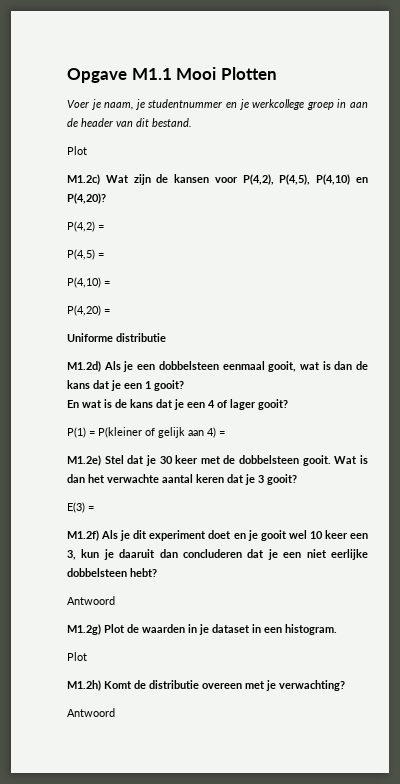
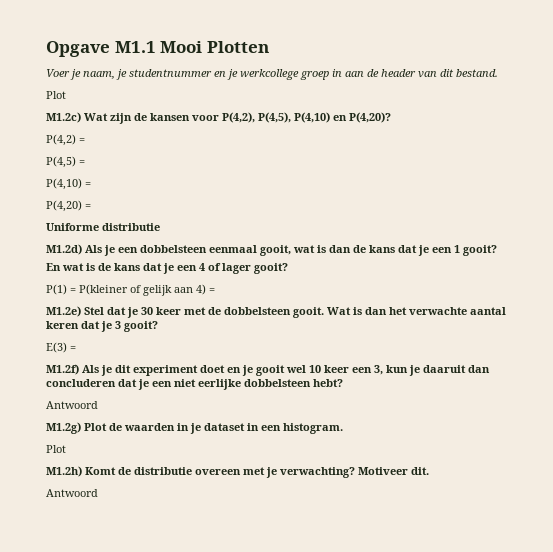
+ Motiveer dit.

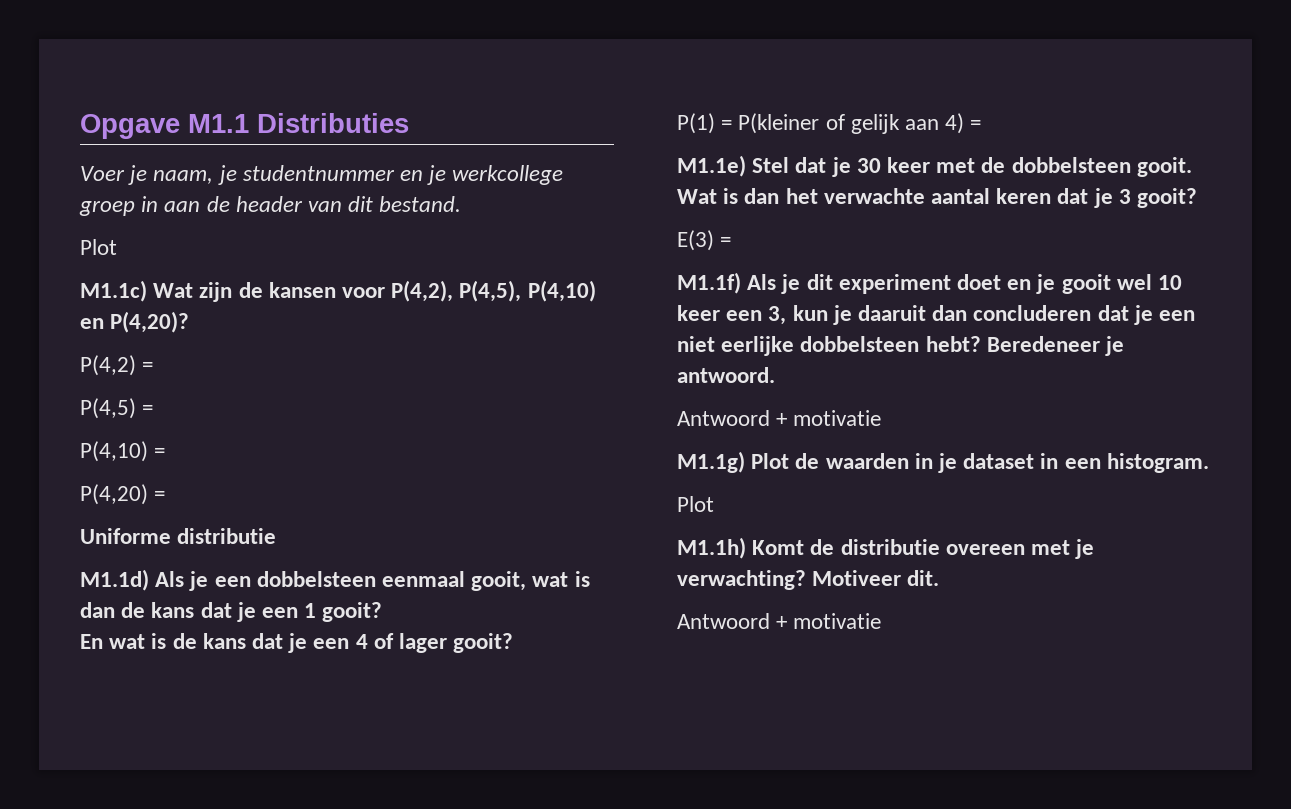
- Opgave M1.1 Mooi Plotten
+ Opgave M1.1 Distributies
- M1.2c) Wat zijn de kansen voor P(4,2), P(4,5), P(4,10) en P(4,20)?
+ M1.1c) Wat zijn de kansen voor P(4,2), P(4,5), P(4,10) en P(4,20)?
- M1.2d) Als je een dobbelsteen eenmaal gooit, wat is dan de kans dat je een 1 gooit?
+ M1.1d) Als je een dobbelsteen eenmaal gooit, wat is dan de kans dat je een 1 gooit?
- M1.2e) Stel dat je 30 keer met de dobbelsteen gooit.
+ M1.1e) Stel dat je 30 keer met de dobbelsteen gooit.
- M1.2f) Als je dit experiment doet en je gooit wel 10 keer een 3, kun je daaruit dan concluderen dat je een niet eerlijke dobbelsteen hebt?
- Antwoord
- M1.2g) Plot de waarden in je dataset in een histogram.
+ M1.1f) Als je dit experiment doet en je gooit wel 10 keer een 3, kun je daaruit dan concluderen dat je een niet eerlijke dobbelsteen hebt? Beredeneer je antwoord.
+ Antwoord + motivatie
+ M1.1g) Plot de waarden in je dataset in een histogram.
- M1.2h) Komt de distributie overeen met je verwachting?
+ M1.1h) Komt de distributie overeen met je verwachting?
  Motiveer dit.
- Antwoord
+ Antwoord + motivatie

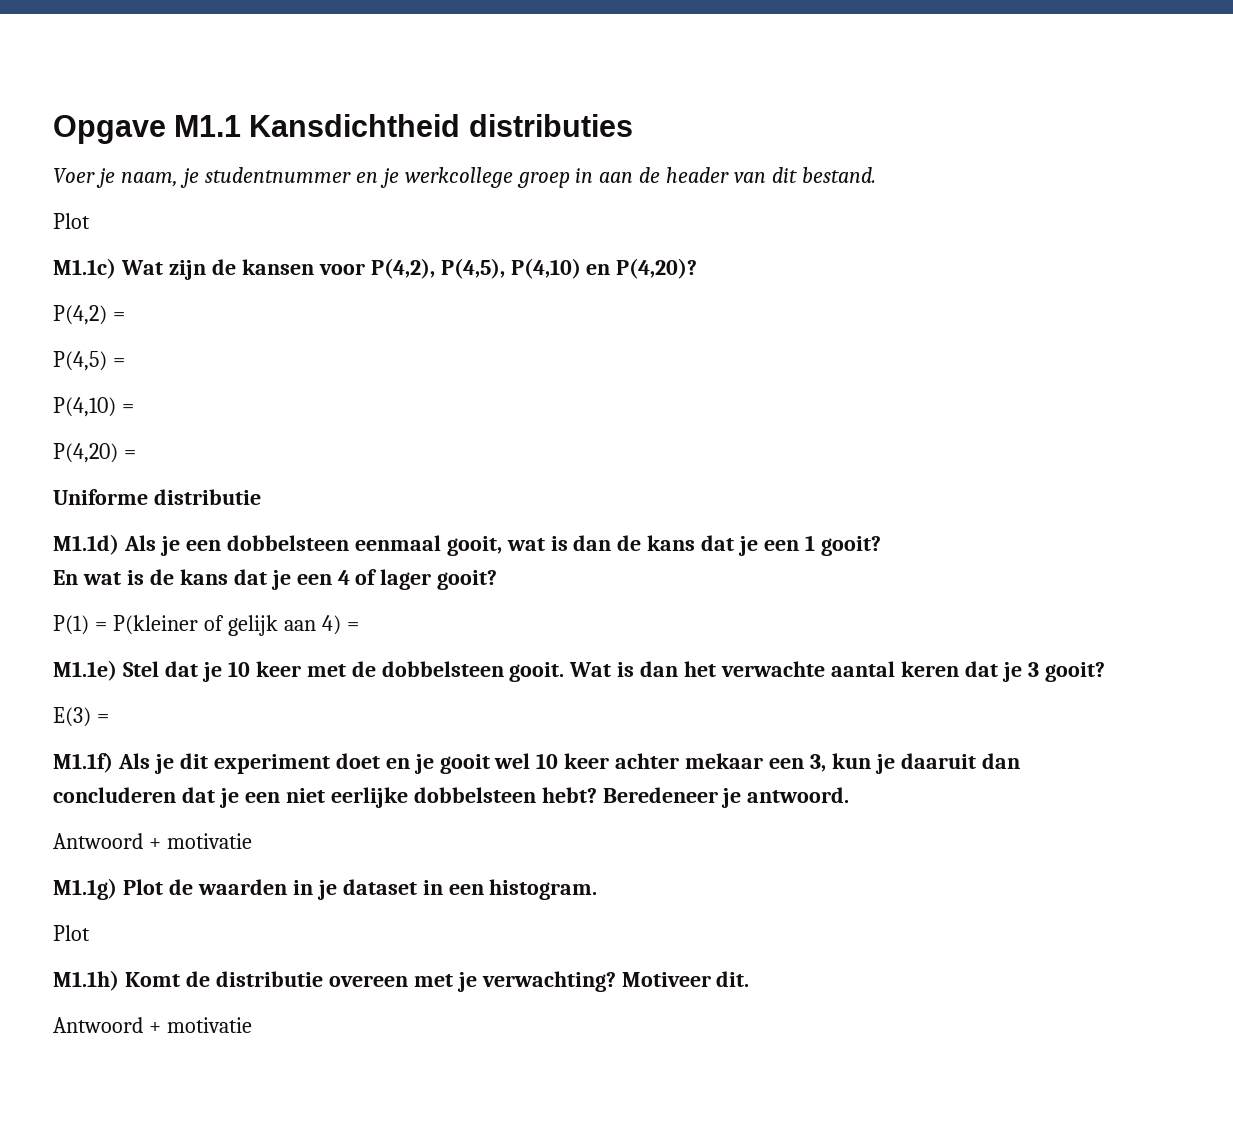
- Opgave M1.1 Distributies
+ Opgave M1.1 Kansdichtheid distributies
- M1.1e) Stel dat je 30 keer met de dobbelsteen gooit.
+ M1.1e) Stel dat je 10 keer met de dobbelsteen gooit.
- M1.1f) Als je dit experiment doet en je gooit wel 10 keer een 3, kun je daaruit dan concluderen dat je een niet eerlijke dobbelsteen hebt?
+ M1.1f) Als je dit experiment doet en je gooit wel 10 keer achter mekaar een 3, kun je daaruit dan concluderen dat je een niet eerlijke dobbelsteen hebt?

